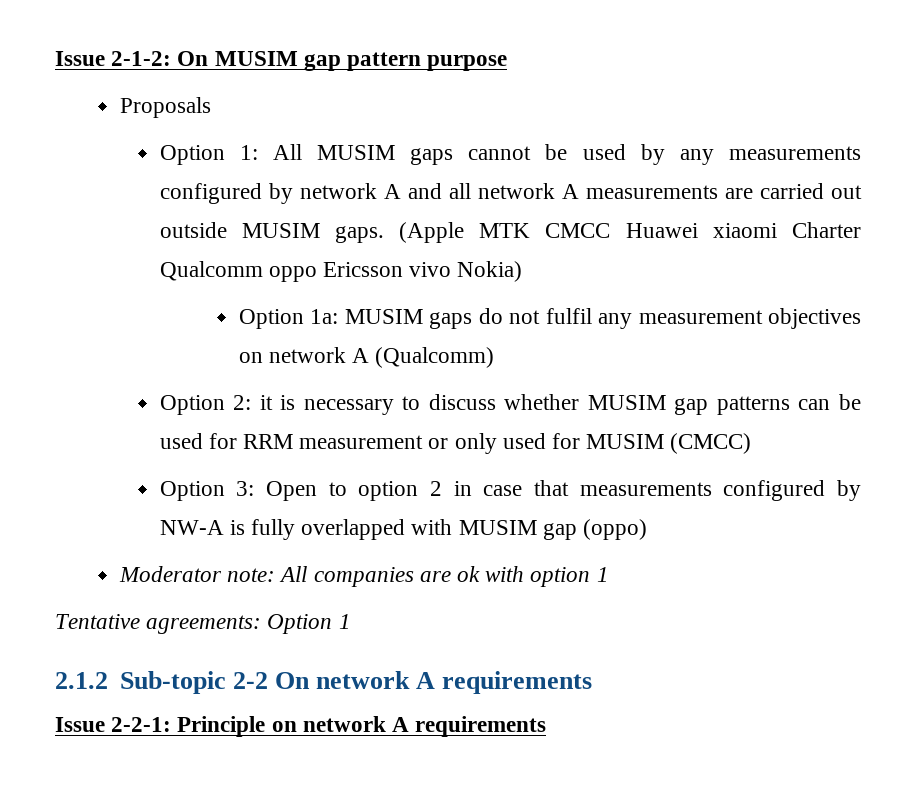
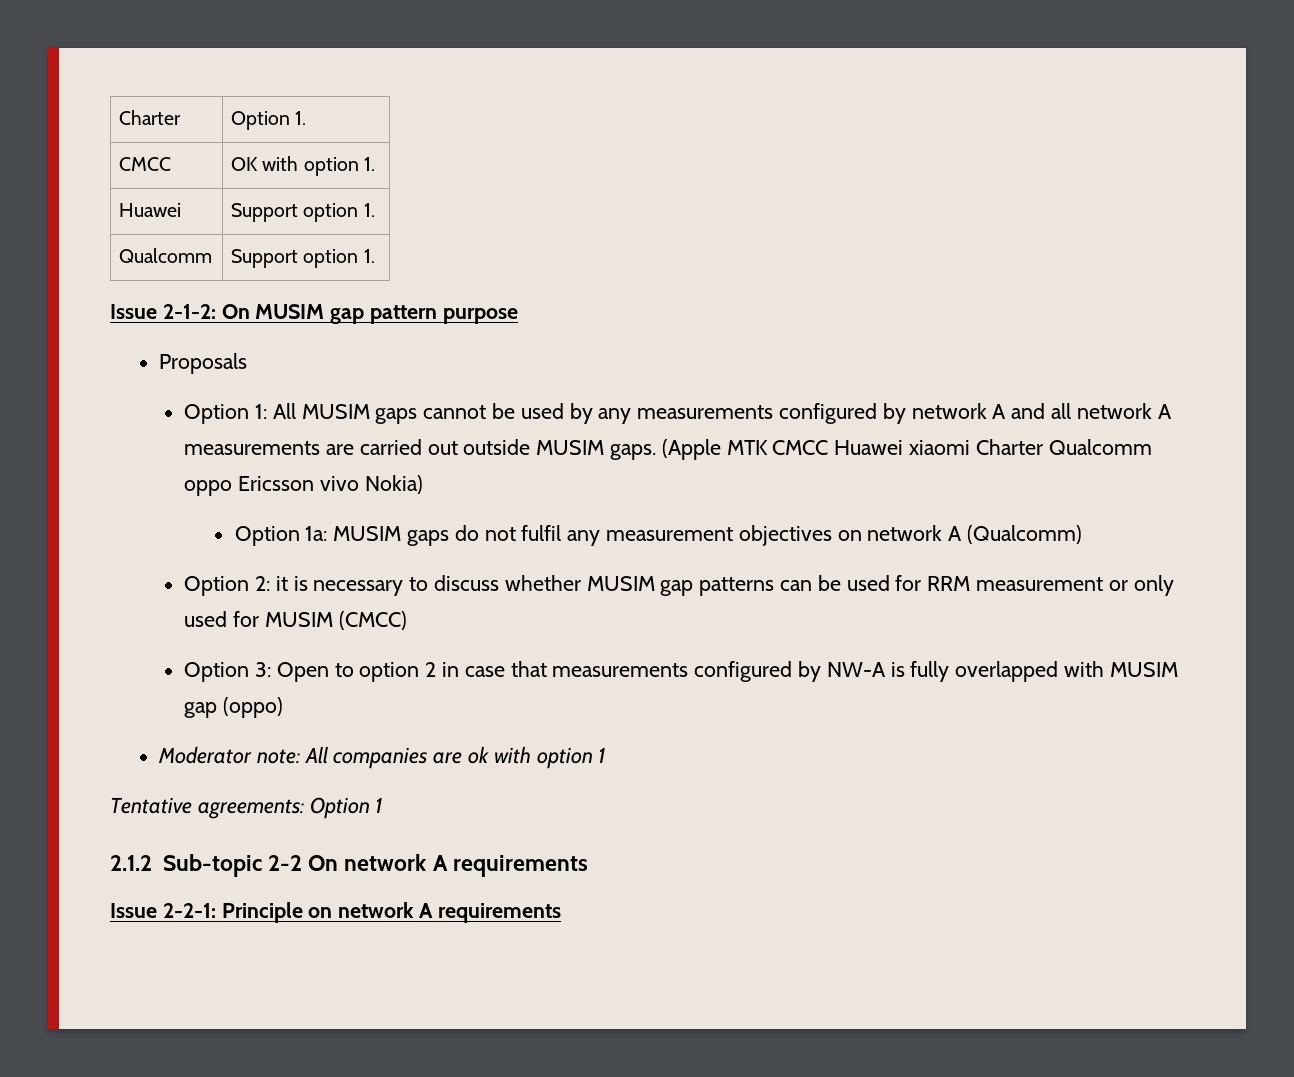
+ Charter | Option 1.
+ CMCC | OK with option 1.
+ Huawei | Support option 1.
+ Qualcomm | Support option 1.

